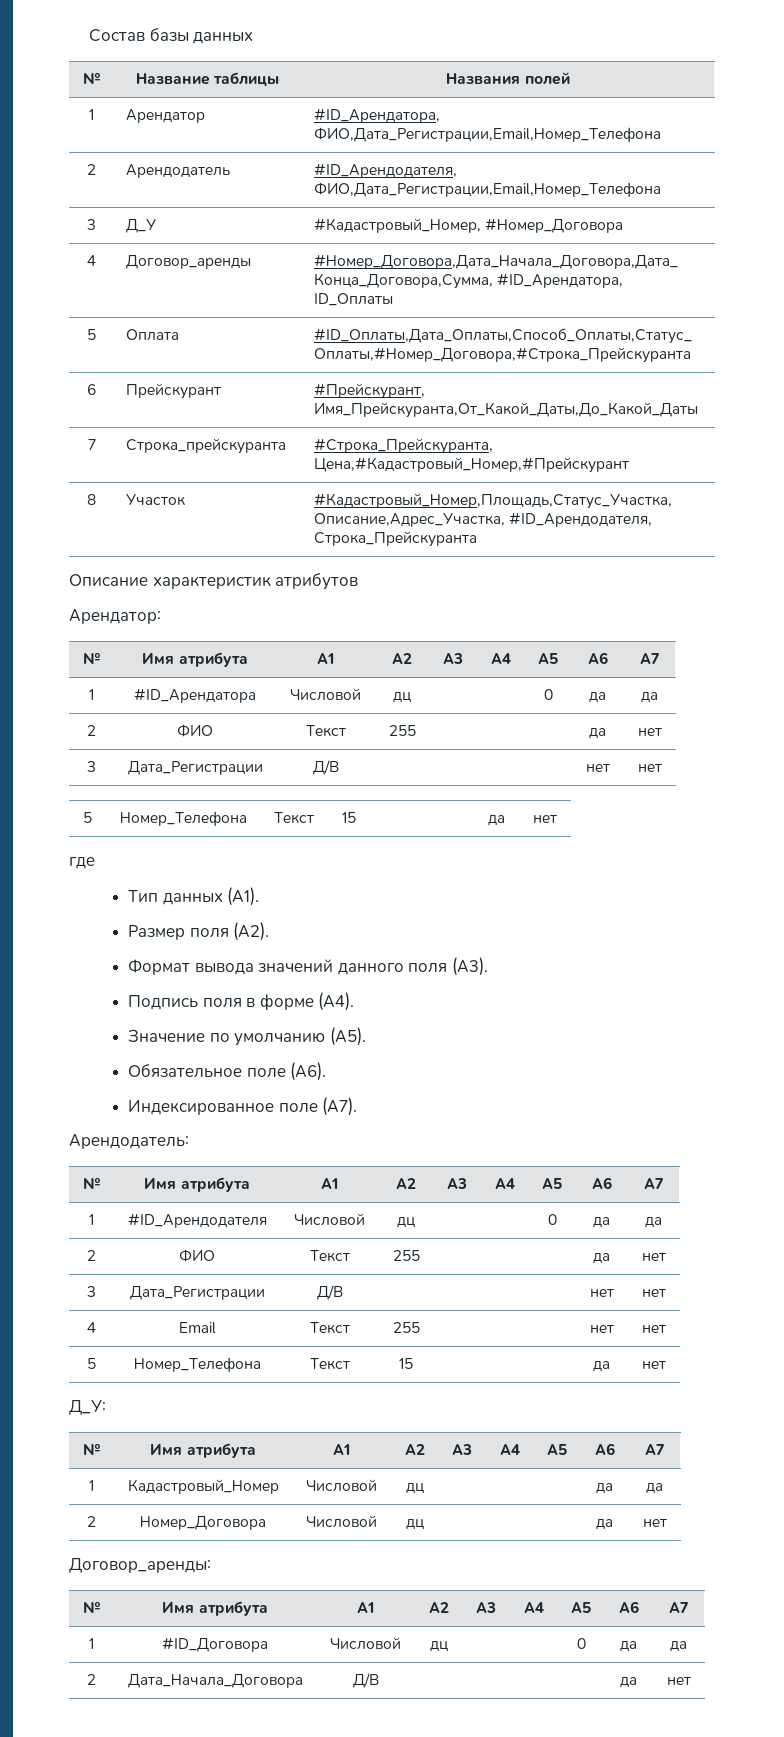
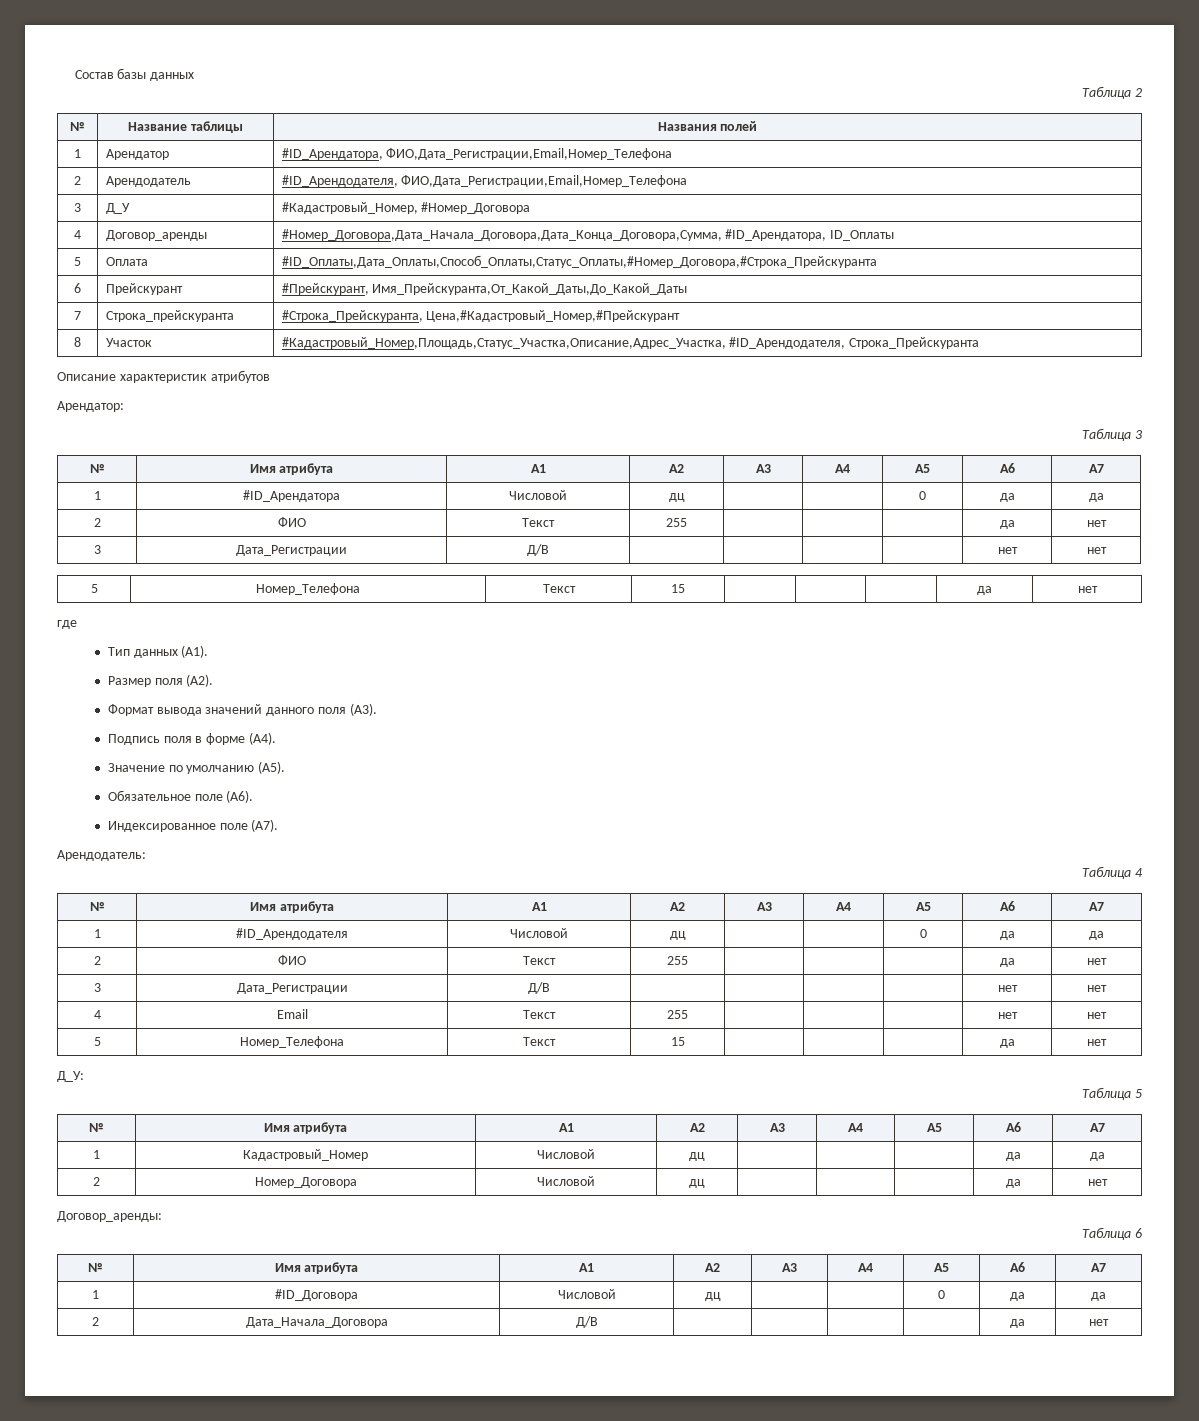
+ Таблица 2
+ Таблица 3
+ Таблица 4
+ Таблица 5
+ Таблица 6

